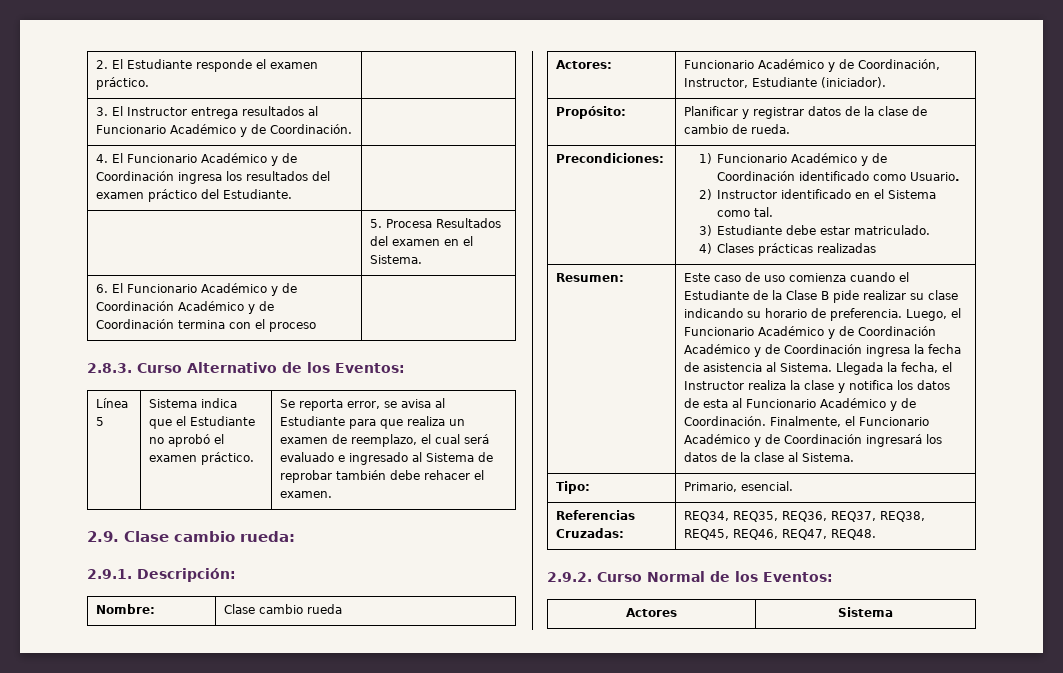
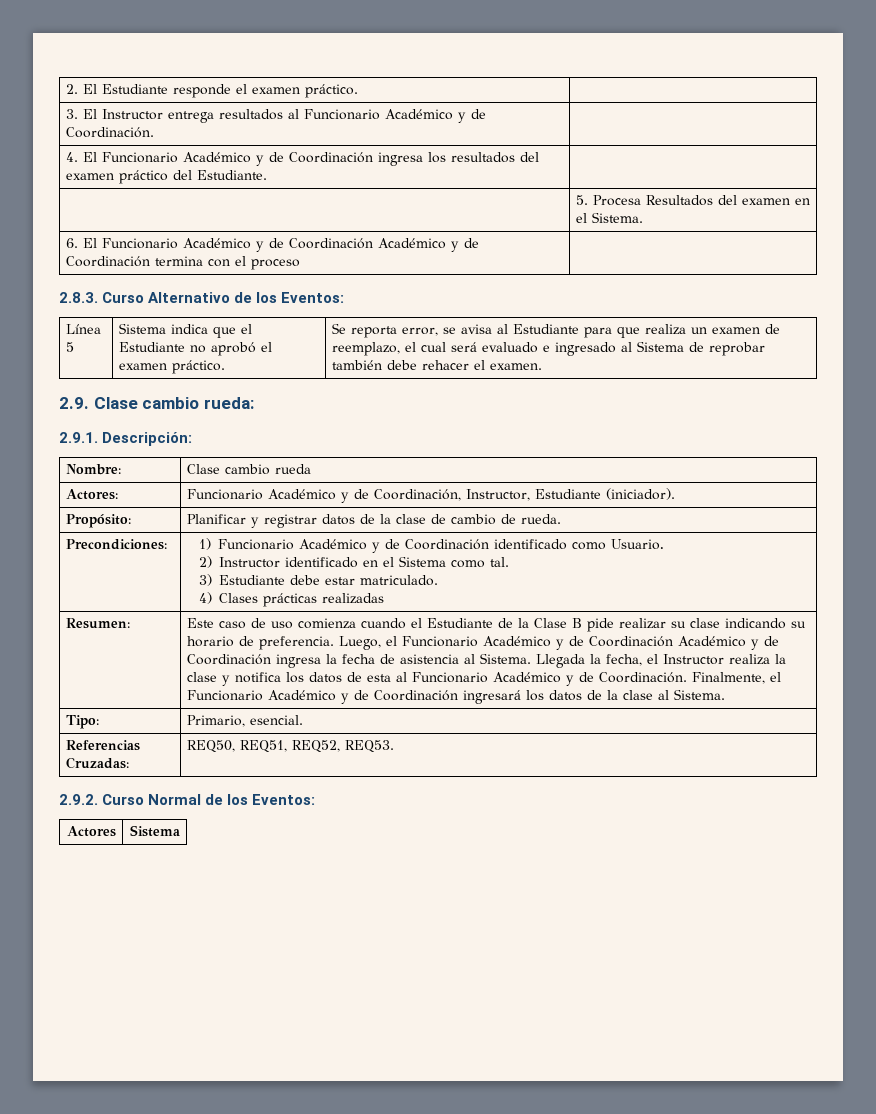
- Referencias Cruzadas: | REQ34, REQ35, REQ36, REQ37, REQ38, REQ45, REQ46, REQ47, REQ48.
+ Referencias Cruzadas: | REQ50, REQ51, REQ52, REQ53.

